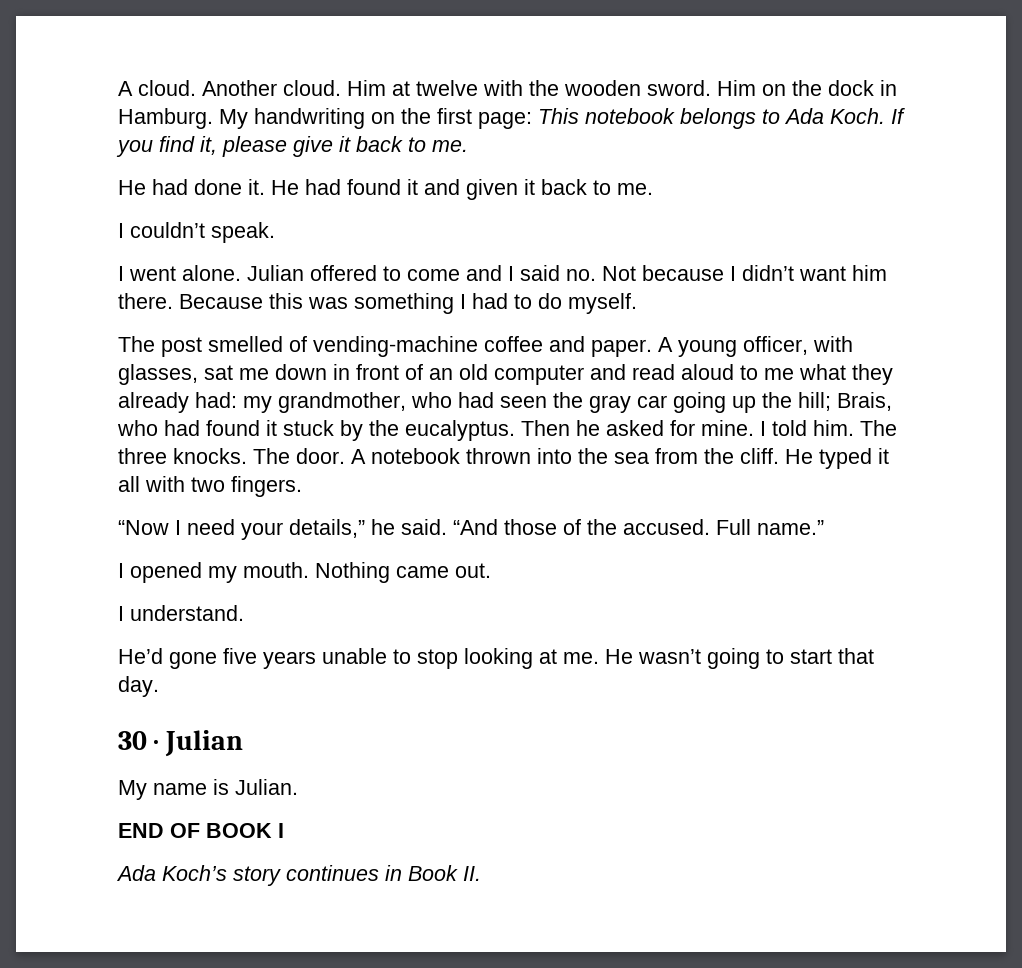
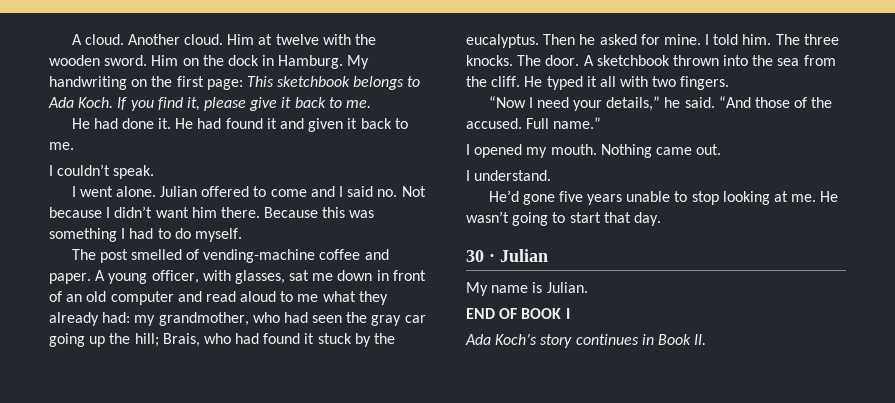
- My handwriting on the first page: This notebook belongs to Ada Koch.
+ My handwriting on the first page: This sketchbook belongs to Ada Koch.
- A notebook thrown into the sea from the cliff.
+ A sketchbook thrown into the sea from the cliff.

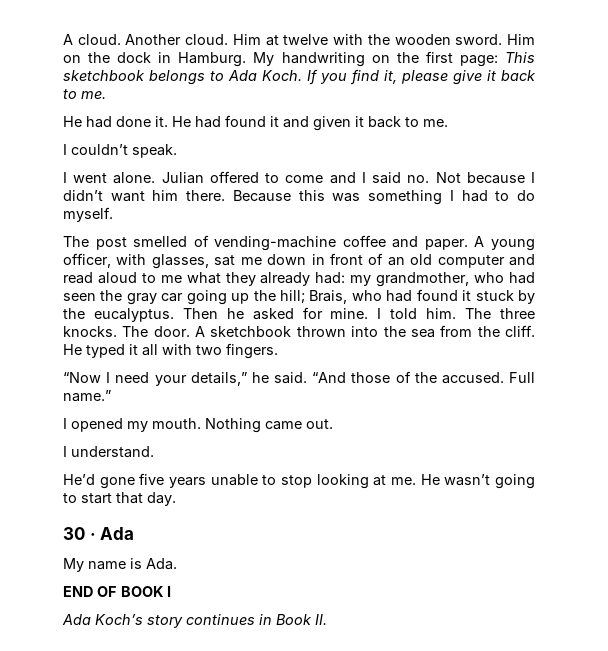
- 30 · Julian
+ 30 · Ada
- My name is Julian.
+ My name is Ada.

